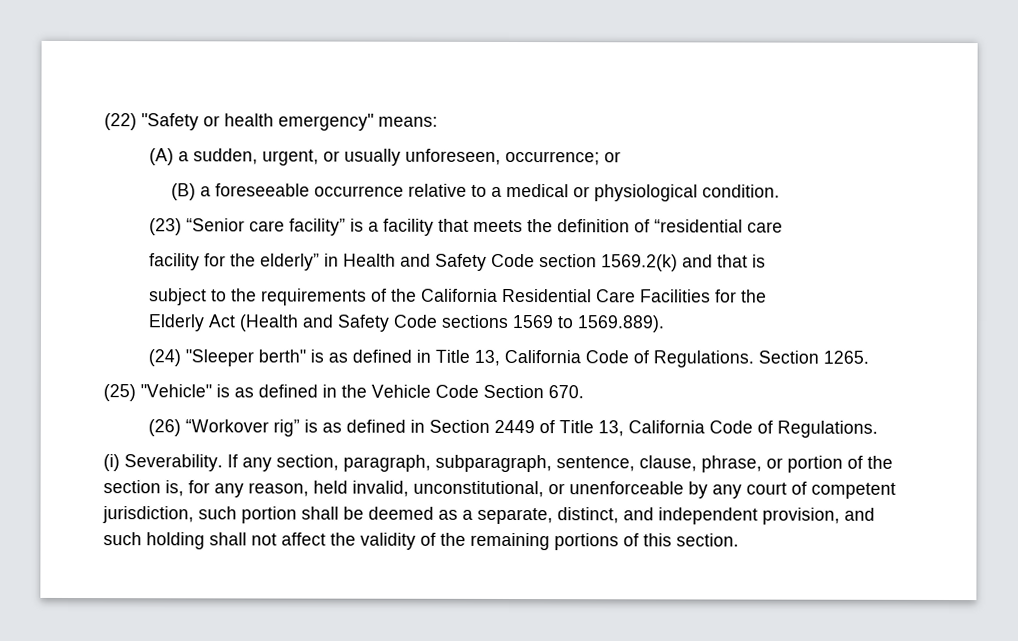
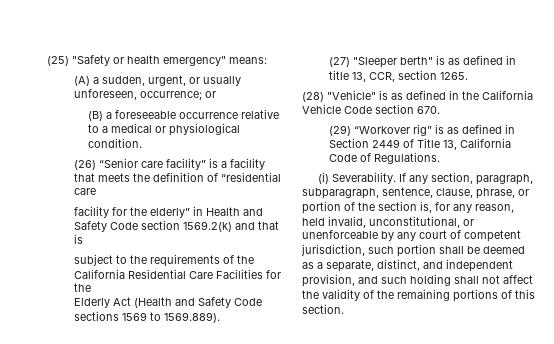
- (22) "Safety or health emergency" means:
+ (25) "Safety or health emergency" means:
- (23) “Senior care facility” is a facility that meets the definition of “residential care
+ (26) “Senior care facility” is a facility that meets the definition of “residential care
- (24) "Sleeper berth" is as defined in Title 13, California Code of Regulations. Section 1265.
+ (27) "Sleeper berth" is as defined in title 13, CCR, section 1265.
- (25) "Vehicle" is as defined in the Vehicle Code Section 670.
+ (28) "Vehicle" is as defined in the California Vehicle Code section 670.
- (26) “Workover rig” is as defined in Section 2449 of Title 13, California Code of Regulations.
+ (29) “Workover rig” is as defined in Section 2449 of Title 13, California Code of Regulations.

